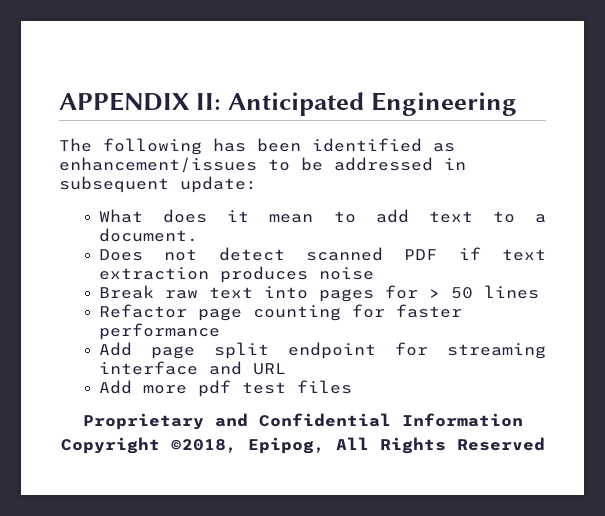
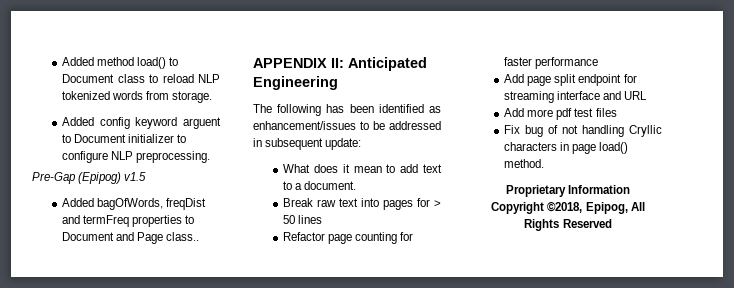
+ Added method load() to Document class to reload NLP tokenized words from storage.
+ Added config keyword arguent to Document initializer to configure NLP preprocessing.
+ Pre-Gap (Epipog) v1.5
+ Added bagOfWords, freqDist and termFreq properties to Document and Page class..
- Does not detect scanned PDF if text extraction produces noise
+ Fix bug of not handling Cryllic characters in page load() method.
- Proprietary and Confidential Information
+ Proprietary Information

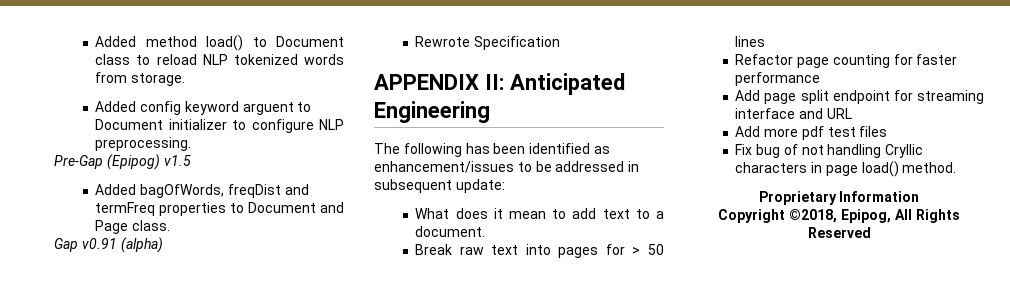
- Added bagOfWords, freqDist and termFreq properties to Document and Page class..
+ Added bagOfWords, freqDist and termFreq properties to Document and Page class.
+ Gap v0.91 (alpha)
+ Rewrote Specification

